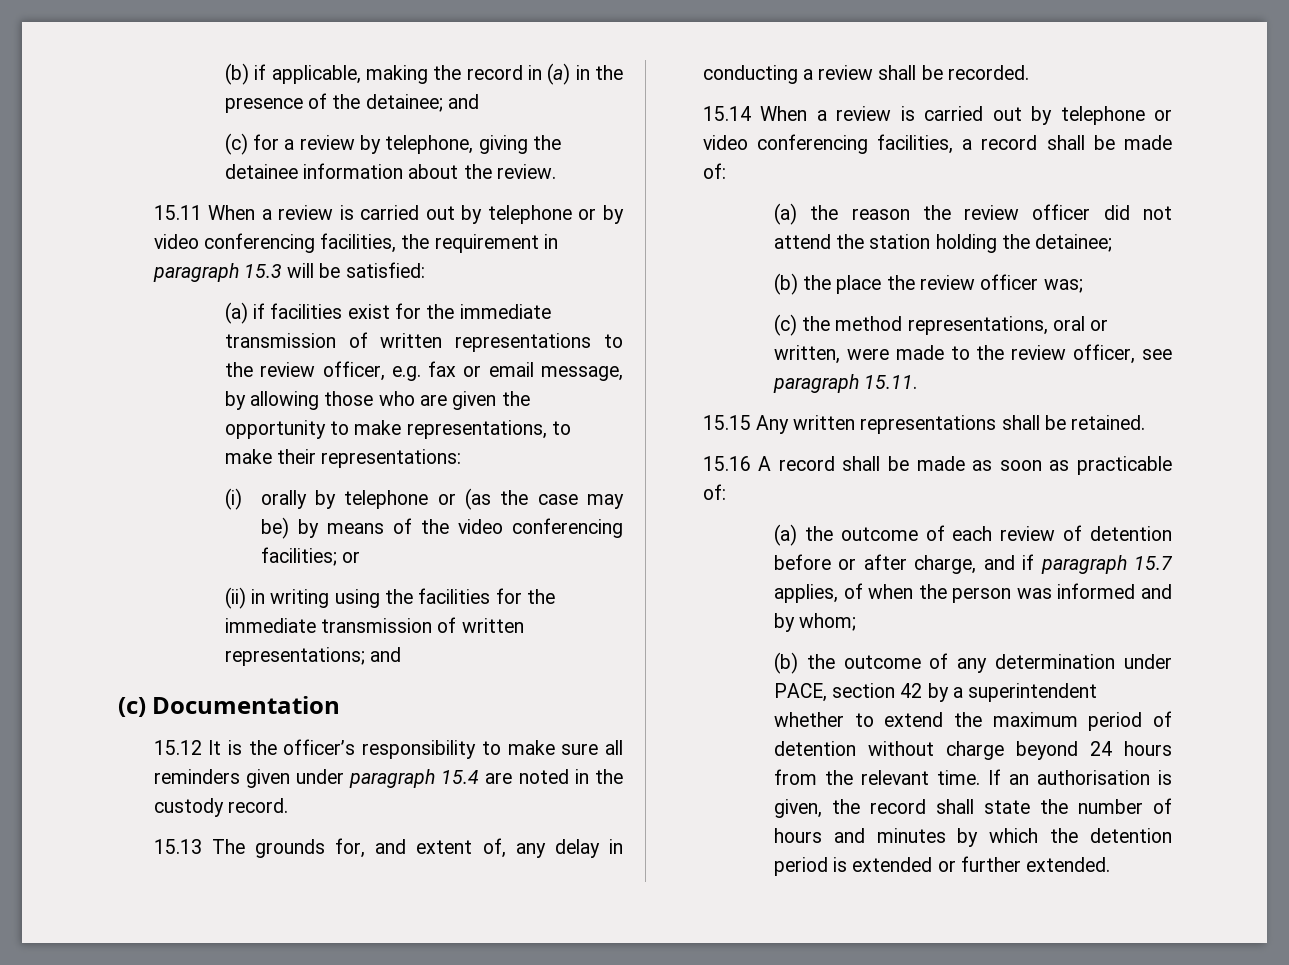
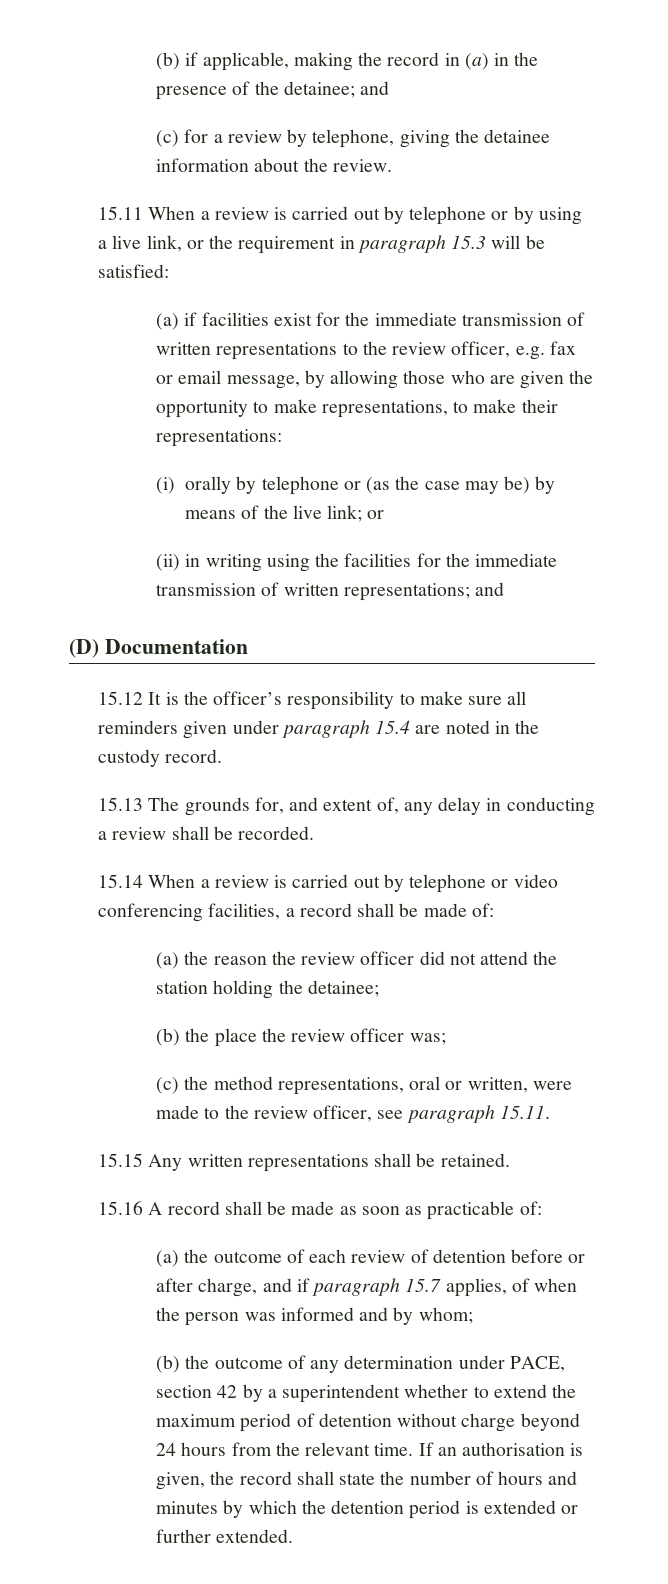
- 15.11 When a review is carried out by telephone or by video conferencing facilities, the requirement in paragraph 15.3 will be satisfied:
+ 15.11 When a review is carried out by telephone or by using a live link, or the requirement in paragraph 15.3 will be satisfied:
- (i) orally by telephone or (as the case may be) by means of the video conferencing facilities; or
+ (i) orally by telephone or (as the case may be) by means of the live link; or
- (c) Documentation
+ (D) Documentation

